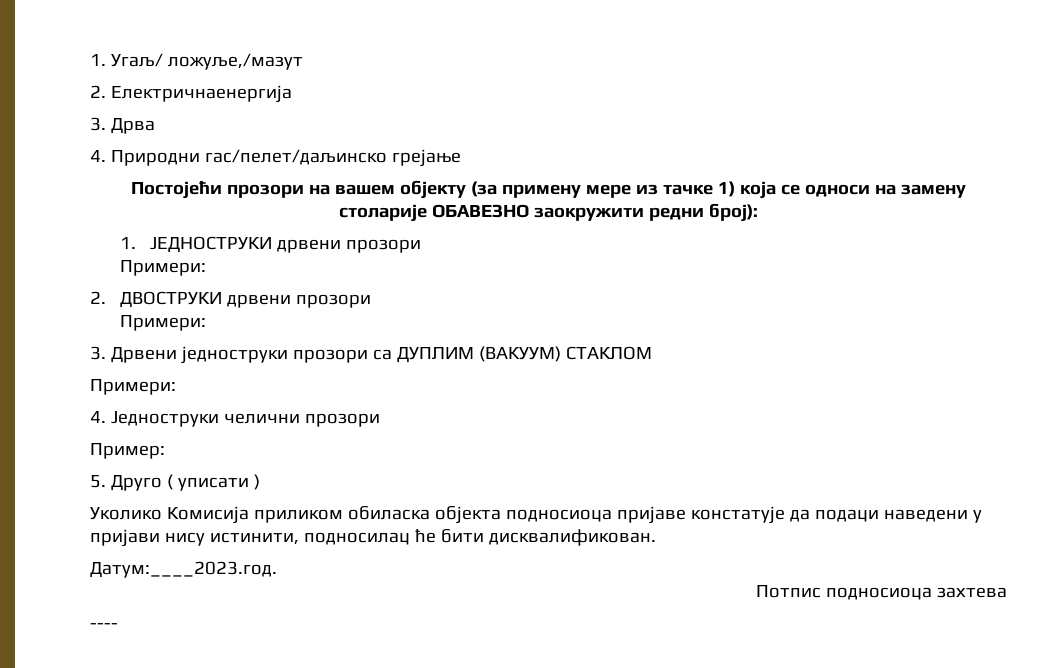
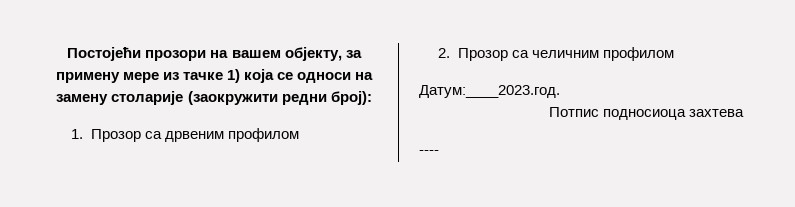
- 1. Угаљ/ ложуље,/мазут
- 2. Електричнаенергија
- 3. Дрвa
- 4. Природни гас/пелет/даљинско грејање
- Постојећи прозори на вашем објекту (за примену мере из тачке 1) која се односи на замену столарије ОБАВЕЗНО заокружити редни број):
+ Постојећи прозори на вашем објекту, за примену мере из тачке 1) која се односи на замену столарије (заокружити редни број):
- 1. ЈЕДНОСТРУКИ дрвени прозори
- Примери:
- 2. ДВОСТРУКИ дрвени прозори
- Примери:
- 3. Дрвени једноструки прозори са ДУПЛИМ (ВАКУУМ) СТАКЛОМ
- Примери:
- 4. Једноструки челични прозори
- Пример:
- 5. Друго ( уписати )
- Уколико Комисија приликом обиласка објекта подносиоца пријаве констатује да подаци наведени у пријави нису истинити, подносилац ће бити дисквалификован.
+ 1. Прозор са дрвеним профилом
+ 2. Прозор са челичним профилом

